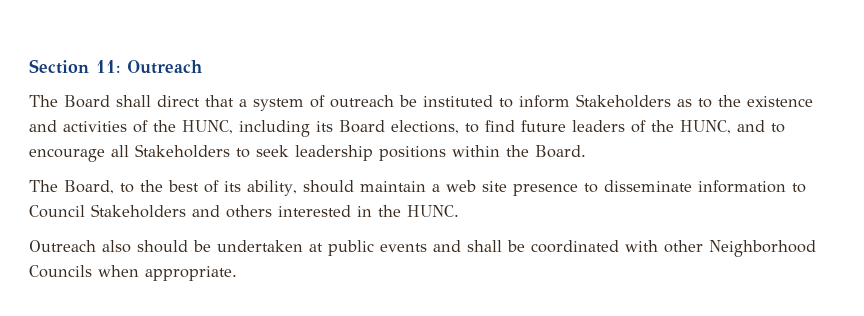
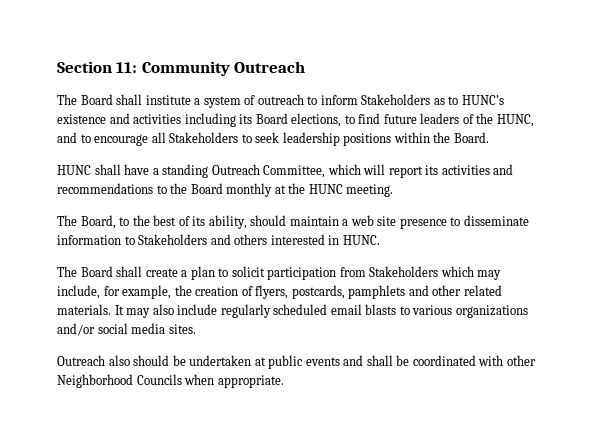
- Section 11: Outreach
+ Section 11: Community Outreach
- The Board shall direct that a system of outreach be instituted to inform Stakeholders as to the existence and activities of the HUNC, including its Board elections, to find future leaders of the HUNC, and to encourage all Stakeholders to seek leadership positions within the Board.
+ The Board shall institute a system of outreach to inform Stakeholders as to HUNC’s existence and activities including its Board elections, to find future leaders of the HUNC, and to encourage all Stakeholders to seek leadership positions within the Board.
+ HUNC shall have a standing Outreach Committee, which will report its activities and recommendations to the Board monthly at the HUNC meeting.
- The Board, to the best of its ability, should maintain a web site presence to disseminate information to Council Stakeholders and others interested in the HUNC.
+ The Board, to the best of its ability, should maintain a web site presence to disseminate information to Stakeholders and others interested in HUNC.
+ The Board shall create a plan to solicit participation from Stakeholders which may include, for example, the creation of flyers, postcards, pamphlets and other related materials. It may also include regularly scheduled email blasts to various organizations and/or social media sites.

